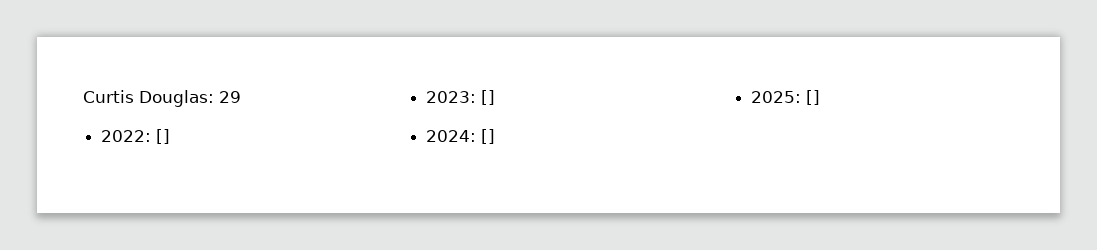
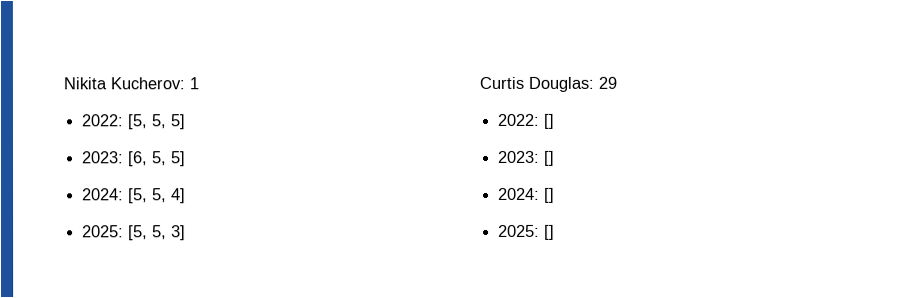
+ Nikita Kucherov: 1
+ 2022: [5, 5, 5]
+ 2023: [6, 5, 5]
+ 2024: [5, 5, 4]
+ 2025: [5, 5, 3]

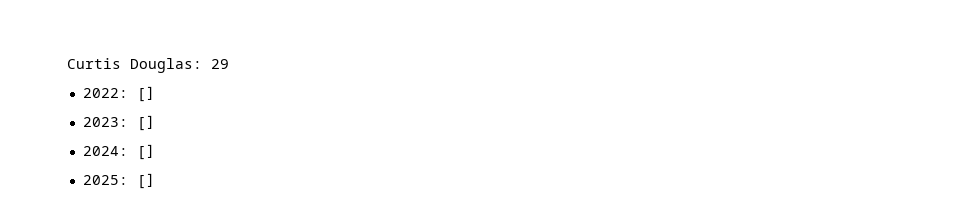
- Nikita Kucherov: 1
- 2022: [5, 5, 5]
- 2023: [6, 5, 5]
- 2024: [5, 5, 4]
- 2025: [5, 5, 3]

